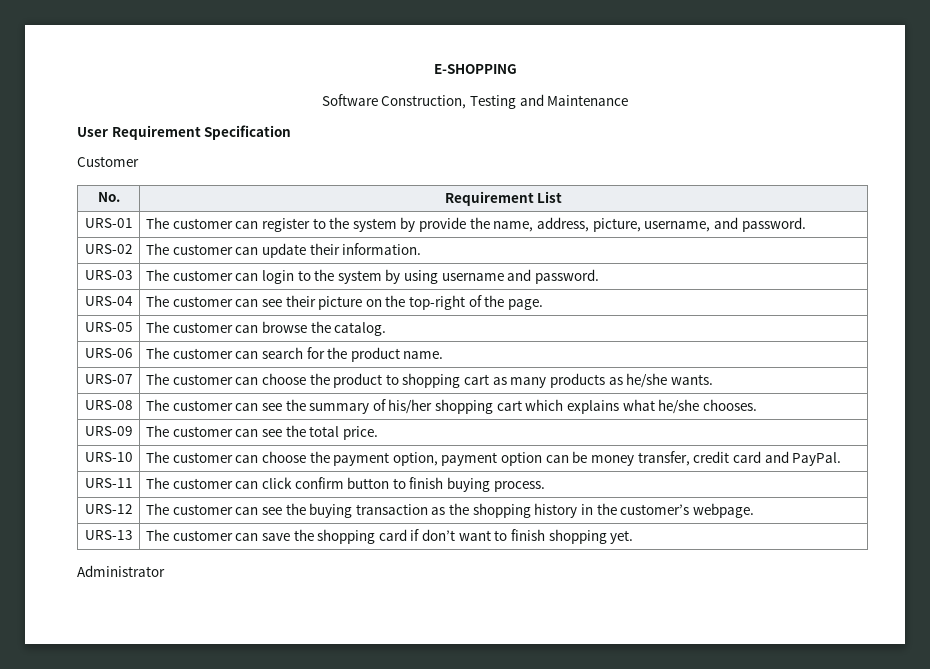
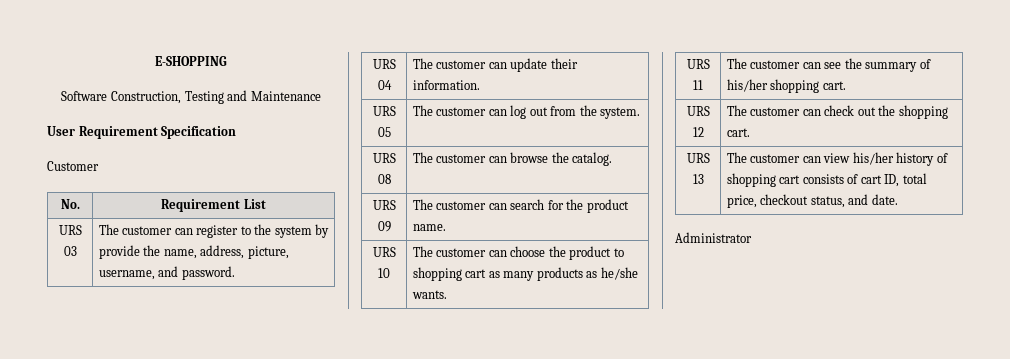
- URS-01 | The customer can register to the system by provide the name, address, picture, username, and password.
+ URS 03 | The customer can register to the system by provide the name, address, picture, username, and password.
- URS-02 | The customer can update their information.
+ URS 04 | The customer can update their information.
- URS-03 | The customer can login to the system by using username and password.
- URS-04 | The customer can see their picture on the top-right of the page.
- URS-05 | The customer can browse the catalog.
+ URS 05 | The customer can log out from the system.
+ URS 08 | The customer can browse the catalog.
- URS-06 | The customer can search for the product name.
+ URS 09 | The customer can search for the product name.
- URS-07 | The customer can choose the product to shopping cart as many products as he/she wants.
+ URS 10 | The customer can choose the product to shopping cart as many products as he/she wants.
- URS-08 | The customer can see the summary of his/her shopping cart which explains what he/she chooses.
- URS-09 | The customer can see the total price.
- URS-10 | The customer can choose the payment option, payment option can be money transfer, credit card and PayPal.
- URS-11 | The customer can click confirm button to finish buying process.
- URS-12 | The customer can see the buying transaction as the shopping history in the customer’s webpage.
- URS-13 | The customer can save the shopping card if don’t want to finish shopping yet.
+ URS 11 | The customer can see the summary of his/her shopping cart.
+ URS 12 | The customer can check out the shopping cart.
+ URS 13 | The customer can view his/her history of shopping cart consists of cart ID, total price, checkout status, and date.

